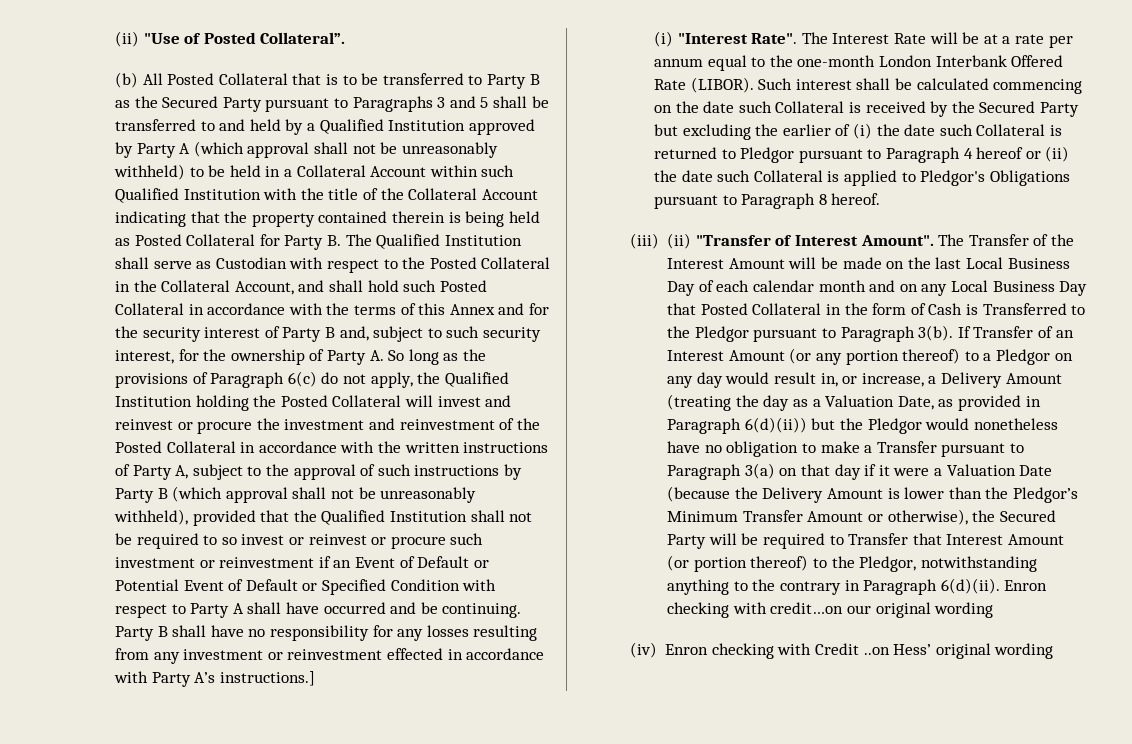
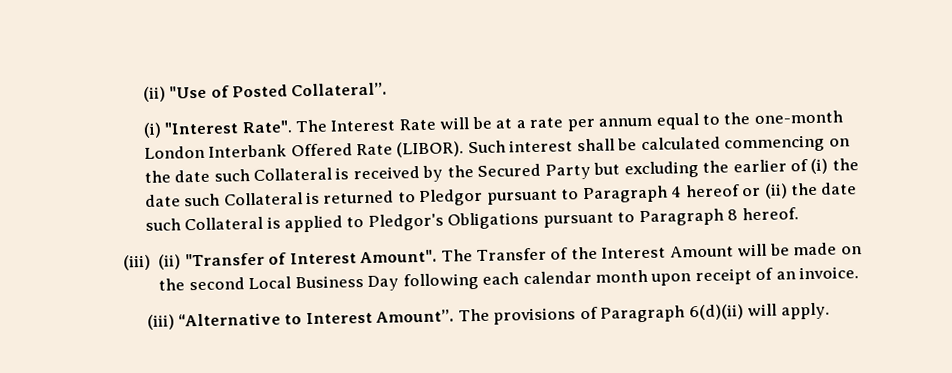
- (b) All Posted Collateral that is to be transferred to Party B as the Secured Party pursuant to Paragraphs 3 and 5 shall be transferred to and held by a Qualified Institution approved by Party A (which approval shall not be unreasonably withheld) to be held in a Collateral Account within such Qualified Institution with the title of the Collateral Account indicating that the property contained therein is being held as Posted Collateral for Party B. The Qualified Institution shall serve as Custodian with respect to the Posted Collateral in the Collateral Account, and shall hold such Posted Collateral in accordance with the terms of this Annex and for the security interest of Party B and, subject to such security interest, for the ownership of Party A. So long as the provisions of Paragraph 6(c) do not apply, the Qualified Institution holding the Posted Collateral will invest and reinvest or procure the investment and reinvestment of the Posted Collateral in accordance with the written instructions of Party A, subject to the approval of such instructions by Party B (which approval shall not be unreasonably withheld), provided that the Qualified Institution shall not be required to so invest or reinvest or procure such investment or reinvestment if an Event of Default or Potential Event of Default or Specified Condition with respect to Party A shall have occurred and be continuing. Party B shall have no responsibility for any losses resulting from any investment or reinvestment effected in accordance with Party A’s instructions.]
- The Transfer of the Interest Amount will be made on the last Local Business Day of each calendar month and on any Local Business Day that Posted Collateral in the form of Cash is Transferred to the Pledgor pursuant to Paragraph 3(b). If Transfer of an Interest Amount (or any portion thereof) to a Pledgor on any day would result in, or increase, a Delivery Amount (treating the day as a Valuation Date, as provided in Paragraph 6(d)(ii)) but the Pledgor would nonetheless have no obligation to make a Transfer pursuant to Paragraph 3(a) on that day if it were a Valuation Date (because the Delivery Amount is lower than the Pledgor’s Minimum Transfer Amount or otherwise), the Secured Party will be required to Transfer that Interest Amount (or portion thereof) to the Pledgor, notwithstanding anything to the contrary in Paragraph 6(d)(ii). Enron checking with credit…on our original wording
- (iv) Enron checking with Credit ..on Hess’ original wording
+ The Transfer of the Interest Amount will be made on the second Local Business Day following each calendar month upon receipt of an invoice.
+ (iii) “Alternative to Interest Amount”. The provisions of Paragraph 6(d)(ii) will apply.

